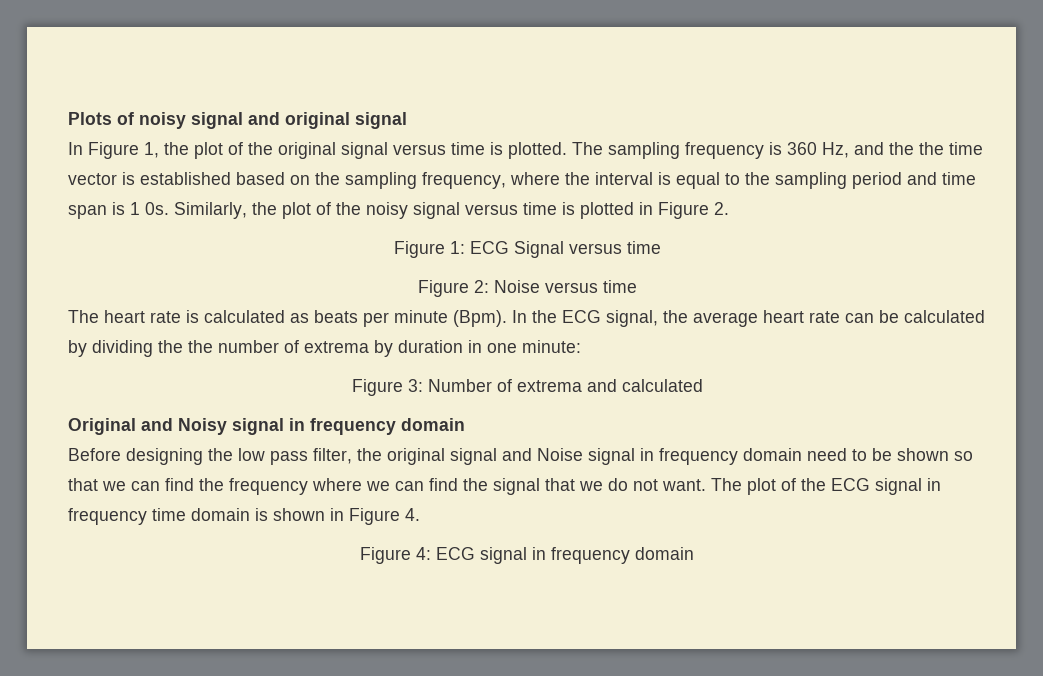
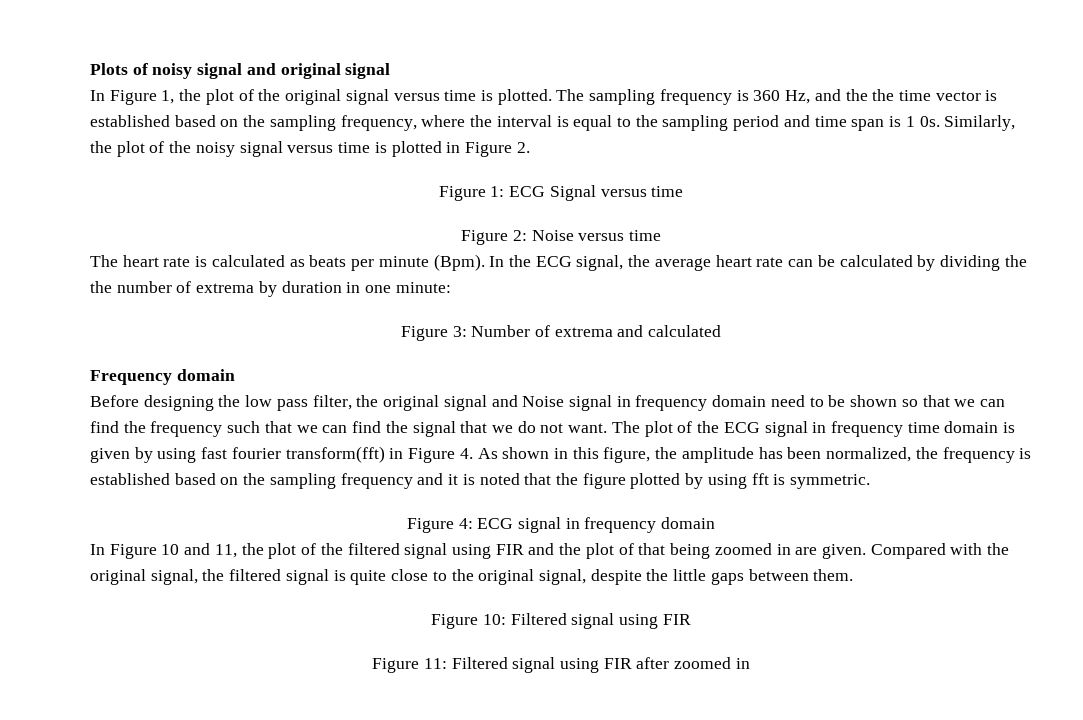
- Original and Noisy signal in frequency domain
+ Frequency domain
- Before designing the low pass filter, the original signal and Noise signal in frequency domain need to be shown so that we can find the frequency where we can find the signal that we do not want.
+ Before designing the low pass filter, the original signal and Noise signal in frequency domain need to be shown so that we can find the frequency such that we can find the signal that we do not want.
- The plot of the ECG signal in frequency time domain is shown in Figure 4.
+ The plot of the ECG signal in frequency time domain is given by using fast fourier transform(fft) in Figure 4. As shown in this figure, the amplitude has been normalized, the frequency is established based on the sampling frequency and it is noted that the figure plotted by using fft is symmetric.
+ In Figure 10 and 11, the plot of the filtered signal using FIR and the plot of that being zoomed in are given. Compared with the original signal, the filtered signal is quite close to the original signal, despite the little gaps between them.
+ Figure 10: Filtered signal using FIR
+ Figure 11: Filtered signal using FIR after zoomed in

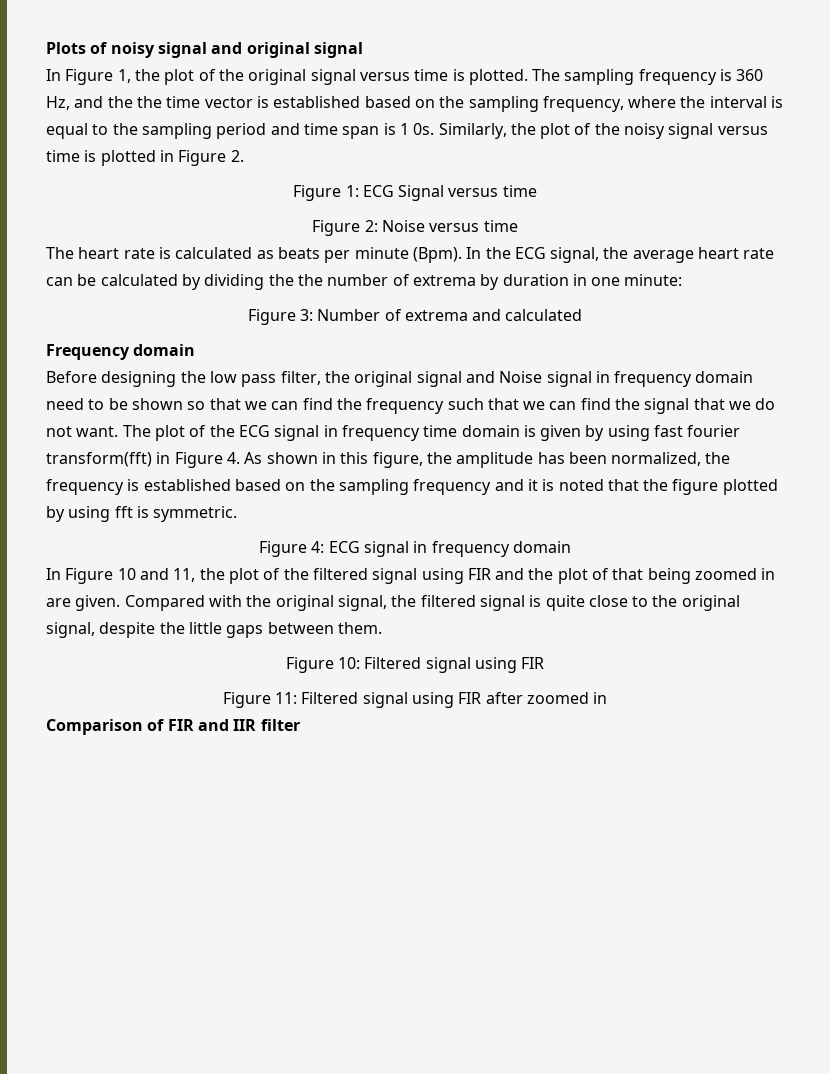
+ Comparison of FIR and IIR filter

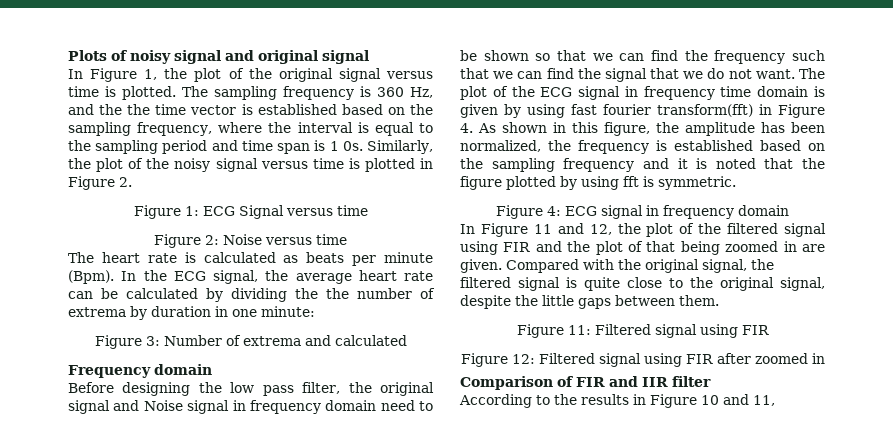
- In Figure 10 and 11, the plot of the filtered signal using FIR and the plot of that being zoomed in are given.
+ In Figure 11 and 12, the plot of the filtered signal using FIR and the plot of that being zoomed in are given.
- Figure 10: Filtered signal using FIR
+ Figure 11: Filtered signal using FIR
- Figure 11: Filtered signal using FIR after zoomed in
+ Figure 12: Filtered signal using FIR after zoomed in
+ According to the results in Figure 10 and 11,

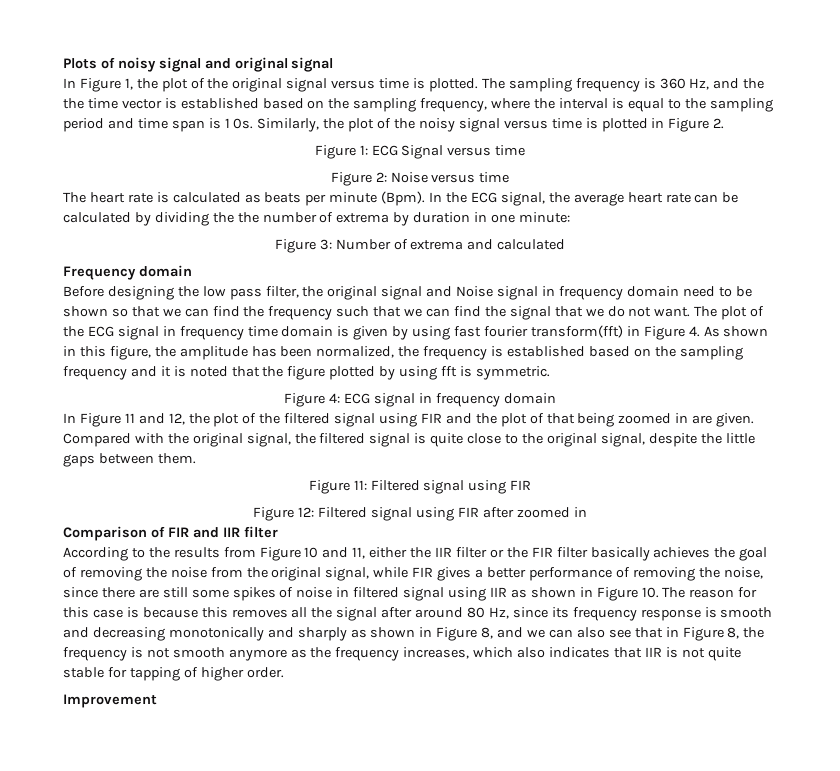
- According to the results in Figure 10 and 11,
+ According to the results from Figure 10 and 11, either the IIR filter or the FIR filter basically achieves the goal of removing the noise from the original signal, while FIR gives a better performance of removing the noise, since there are still some spikes of noise in filtered signal using IIR as shown in Figure 10. The reason for this case is because this removes all the signal after around 80 Hz, since its frequency response is smooth and decreasing monotonically and sharply as shown in Figure 8, and we can also see that in Figure 8, the frequency is not smooth anymore as the frequency increases, which also indicates that IIR is not quite stable for tapping of higher order.
+ Improvement

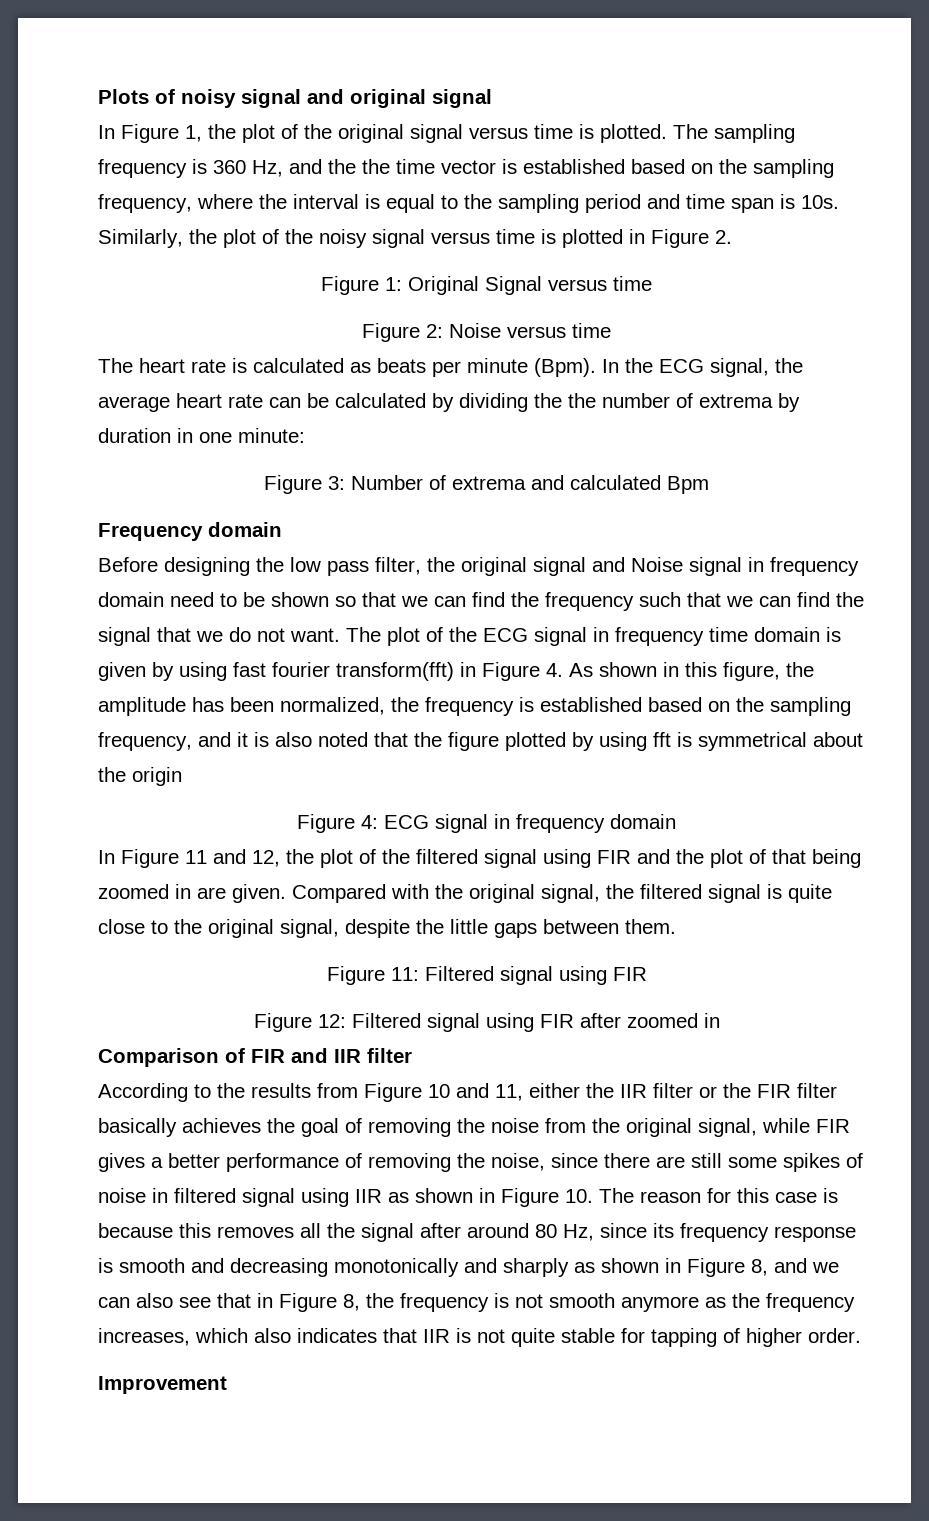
- The sampling frequency is 360 Hz, and the the time vector is established based on the sampling frequency, where the interval is equal to the sampling period and time span is 1 0s.
+ The sampling frequency is 360 Hz, and the the time vector is established based on the sampling frequency, where the interval is equal to the sampling period and time span is 10s.
- Figure 1: ECG Signal versus time
+ Figure 1: Original Signal versus time
- Figure 3: Number of extrema and calculated
+ Figure 3: Number of extrema and calculated Bpm
- The plot of the ECG signal in frequency time domain is given by using fast fourier transform(fft) in Figure 4. As shown in this figure, the amplitude has been normalized, the frequency is established based on the sampling frequency and it is noted that the figure plotted by using fft is symmetric.
+ The plot of the ECG signal in frequency time domain is given by using fast fourier transform(fft) in Figure 4. As shown in this figure, the amplitude has been normalized, the frequency is established based on the sampling frequency, and it is also noted that the figure plotted by using fft is symmetrical about the origin

